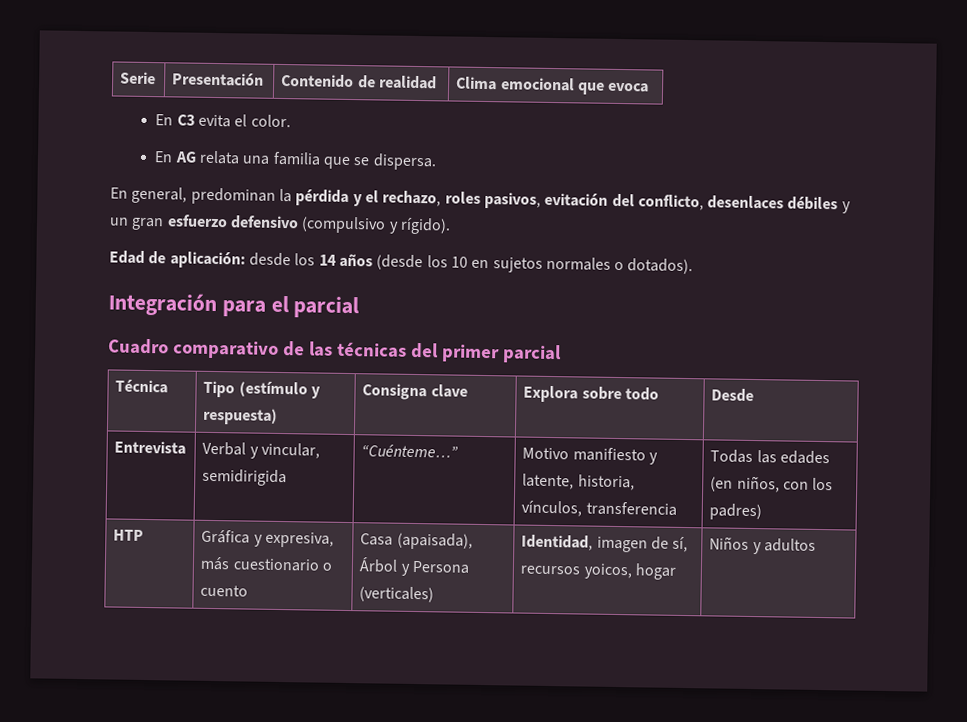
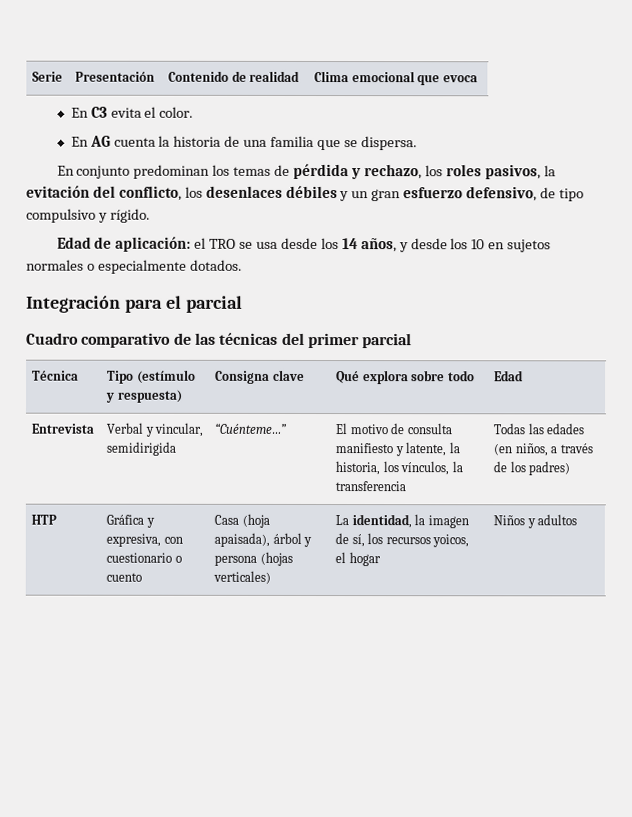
- En AG relata una familia que se dispersa.
+ En AG cuenta la historia de una familia que se dispersa.
- En general, predominan la pérdida y el rechazo, roles pasivos, evitación del conflicto, desenlaces débiles y un gran esfuerzo defensivo (compulsivo y rígido).
- Edad de aplicación: desde los 14 años (desde los 10 en sujetos normales o dotados).
+ En conjunto predominan los temas de pérdida y rechazo, los roles pasivos, la evitación del conflicto, los desenlaces débiles y un gran esfuerzo defensivo, de tipo compulsivo y rígido.
+ Edad de aplicación: el TRO se usa desde los 14 años, y desde los 10 en sujetos normales o especialmente dotados.
- Técnica | Tipo (estímulo y respuesta) | Consigna clave | Explora sobre todo | Desde
+ Técnica | Tipo (estímulo y respuesta) | Consigna clave | Qué explora sobre todo | Edad
- Entrevista | Verbal y vincular, semidirigida | “Cuénteme…” | Motivo manifiesto y latente, historia, vínculos, transferencia | Todas las edades (en niños, con los padres)
+ Entrevista | Verbal y vincular, semidirigida | “Cuénteme…” | El motivo de consulta manifiesto y latente, la historia, los vínculos, la transferencia | Todas las edades (en niños, a través de los padres)
- HTP | Gráfica y expresiva, más cuestionario o cuento | Casa (apaisada), Árbol y Persona (verticales) | Identidad, imagen de sí, recursos yoicos, hogar | Niños y adultos
+ HTP | Gráfica y expresiva, con cuestionario o cuento | Casa (hoja apaisada), árbol y persona (hojas verticales) | La identidad, la imagen de sí, los recursos yoicos, el hogar | Niños y adultos

